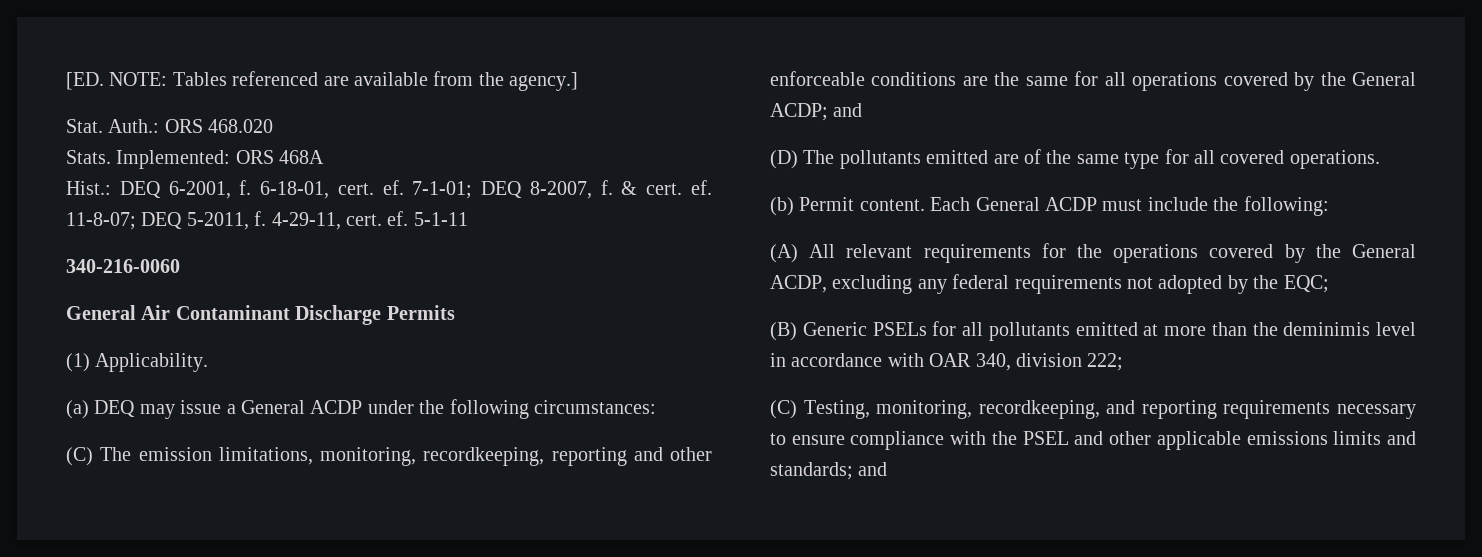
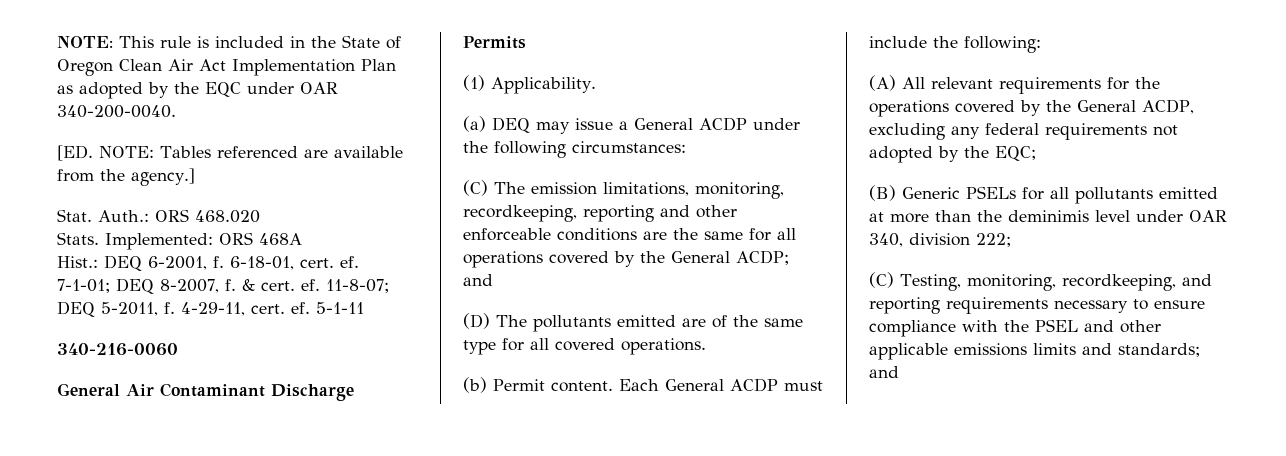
+ NOTE: This rule is included in the State of Oregon Clean Air Act Implementation Plan as adopted by the EQC under OAR 340-200-0040.
- (B) Generic PSELs for all pollutants emitted at more than the deminimis level in accordance with OAR 340, division 222;
+ (B) Generic PSELs for all pollutants emitted at more than the deminimis level under OAR 340, division 222;

